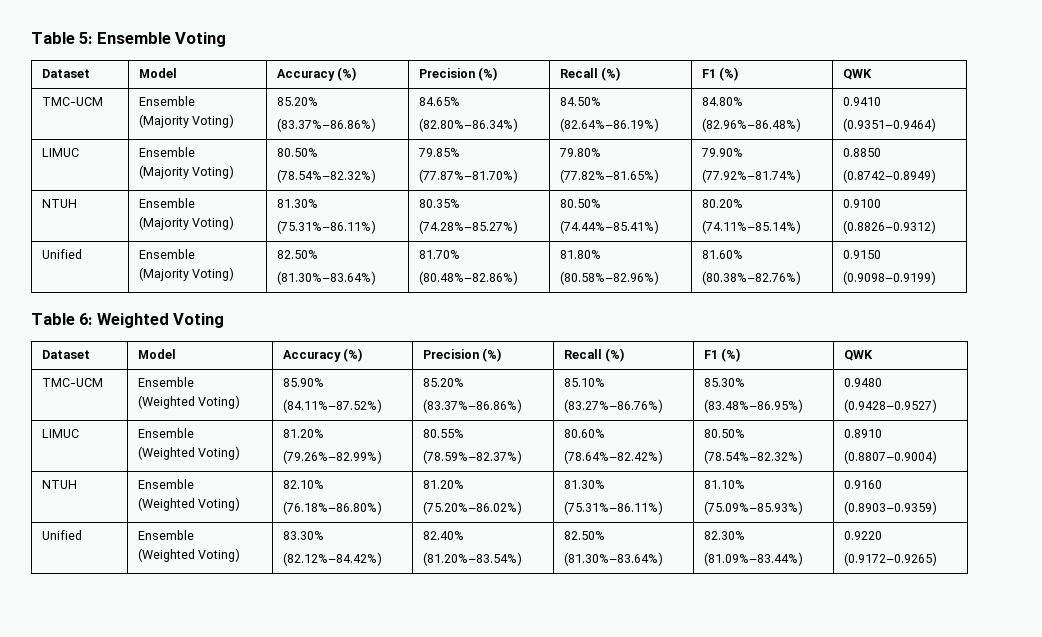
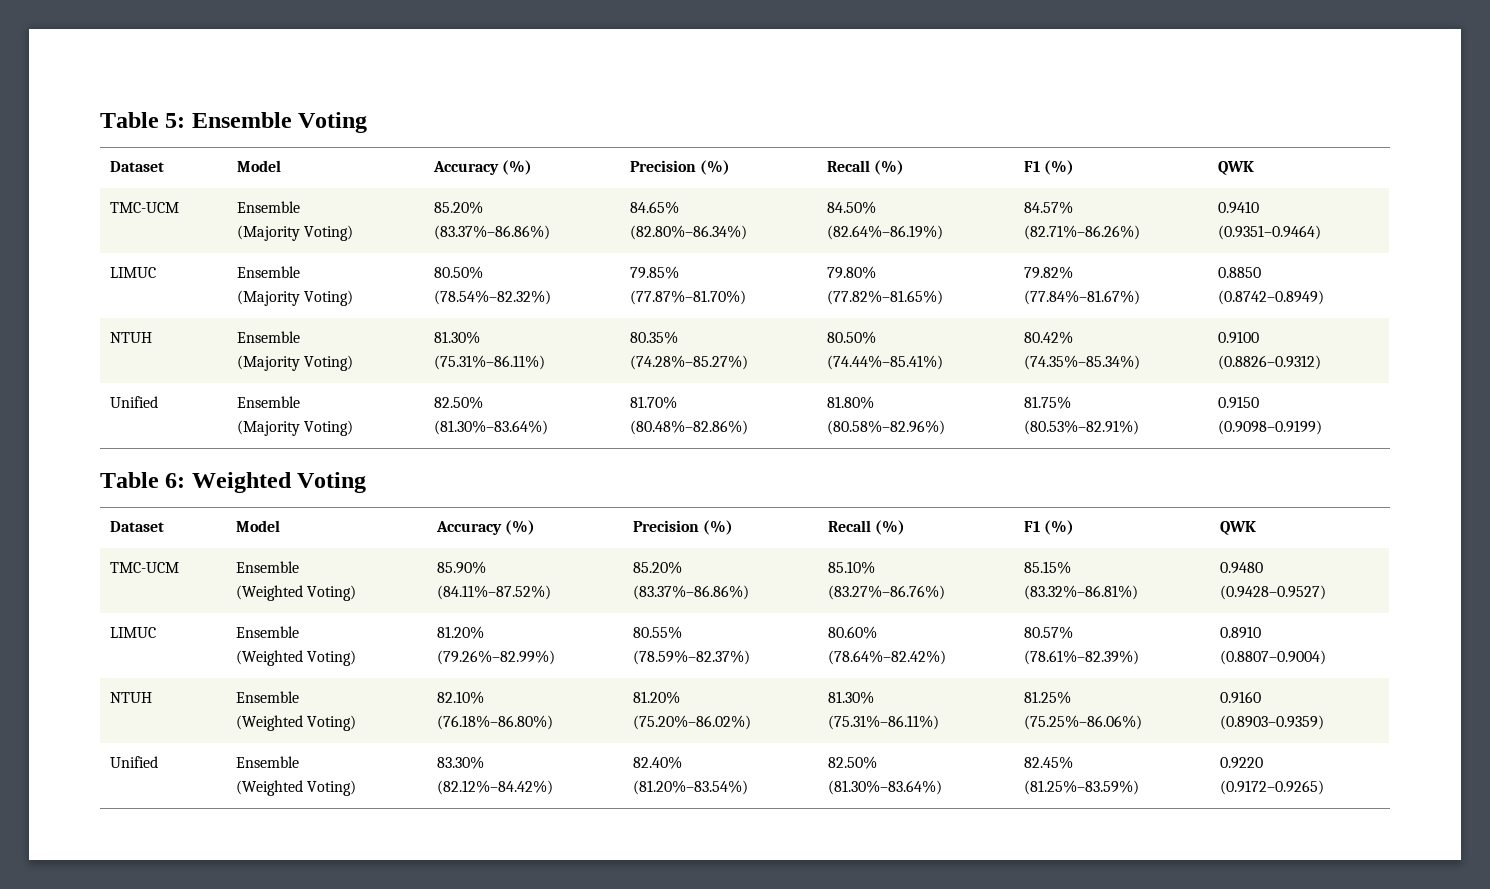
  Table 5: Ensemble Voting
  Dataset | Model | Accuracy (%) | Precision (%) | Recall (%) | F1 (%) | QWK
  TMC-UCM | Ensemble
  (Majority Voting) | 85.20%
  (83.37%–86.86%) | 84.65%
  (82.80%–86.34%) | 84.50%
- (82.64%–86.19%) | 84.80%
- (82.96%–86.48%) | 0.9410
+ (82.64%–86.19%) | 84.57%
+ (82.71%–86.26%) | 0.9410
  (0.9351–0.9464)
  LIMUC | Ensemble
  (Majority Voting) | 80.50%
  (78.54%–82.32%) | 79.85%
  (77.87%–81.70%) | 79.80%
- (77.82%–81.65%) | 79.90%
- (77.92%–81.74%) | 0.8850
+ (77.82%–81.65%) | 79.82%
+ (77.84%–81.67%) | 0.8850
  (0.8742–0.8949)
  NTUH | Ensemble
  (Majority Voting) | 81.30%
  (75.31%–86.11%) | 80.35%
  (74.28%–85.27%) | 80.50%
- (74.44%–85.41%) | 80.20%
- (74.11%–85.14%) | 0.9100
+ (74.44%–85.41%) | 80.42%
+ (74.35%–85.34%) | 0.9100
  (0.8826–0.9312)
  Unified | Ensemble
  (Majority Voting) | 82.50%
  (81.30%–83.64%) | 81.70%
  (80.48%–82.86%) | 81.80%
- (80.58%–82.96%) | 81.60%
- (80.38%–82.76%) | 0.9150
+ (80.58%–82.96%) | 81.75%
+ (80.53%–82.91%) | 0.9150
  Table 6: Weighted Voting
  Dataset | Model | Accuracy (%) | Precision (%) | Recall (%) | F1 (%) | QWK
  TMC-UCM | Ensemble
  (Weighted Voting) | 85.90%
  (84.11%–87.52%) | 85.20%
  (83.37%–86.86%) | 85.10%
- (83.27%–86.76%) | 85.30%
- (83.48%–86.95%) | 0.9480
+ (83.27%–86.76%) | 85.15%
+ (83.32%–86.81%) | 0.9480
  (0.9428–0.9527)
  LIMUC | Ensemble
  (Weighted Voting) | 81.20%
  (79.26%–82.99%) | 80.55%
  (78.59%–82.37%) | 80.60%
- (78.64%–82.42%) | 80.50%
- (78.54%–82.32%) | 0.8910
+ (78.64%–82.42%) | 80.57%
+ (78.61%–82.39%) | 0.8910
  (0.8807–0.9004)
  NTUH | Ensemble
  (Weighted Voting) | 82.10%
  (76.18%–86.80%) | 81.20%
  (75.20%–86.02%) | 81.30%
- (75.31%–86.11%) | 81.10%
- (75.09%–85.93%) | 0.9160
+ (75.31%–86.11%) | 81.25%
+ (75.25%–86.06%) | 0.9160
  (0.8903–0.9359)
  Unified | Ensemble
  (Weighted Voting) | 83.30%
  (82.12%–84.42%) | 82.40%
  (81.20%–83.54%) | 82.50%
- (81.30%–83.64%) | 82.30%
- (81.09%–83.44%) | 0.9220
+ (81.30%–83.64%) | 82.45%
+ (81.25%–83.59%) | 0.9220

